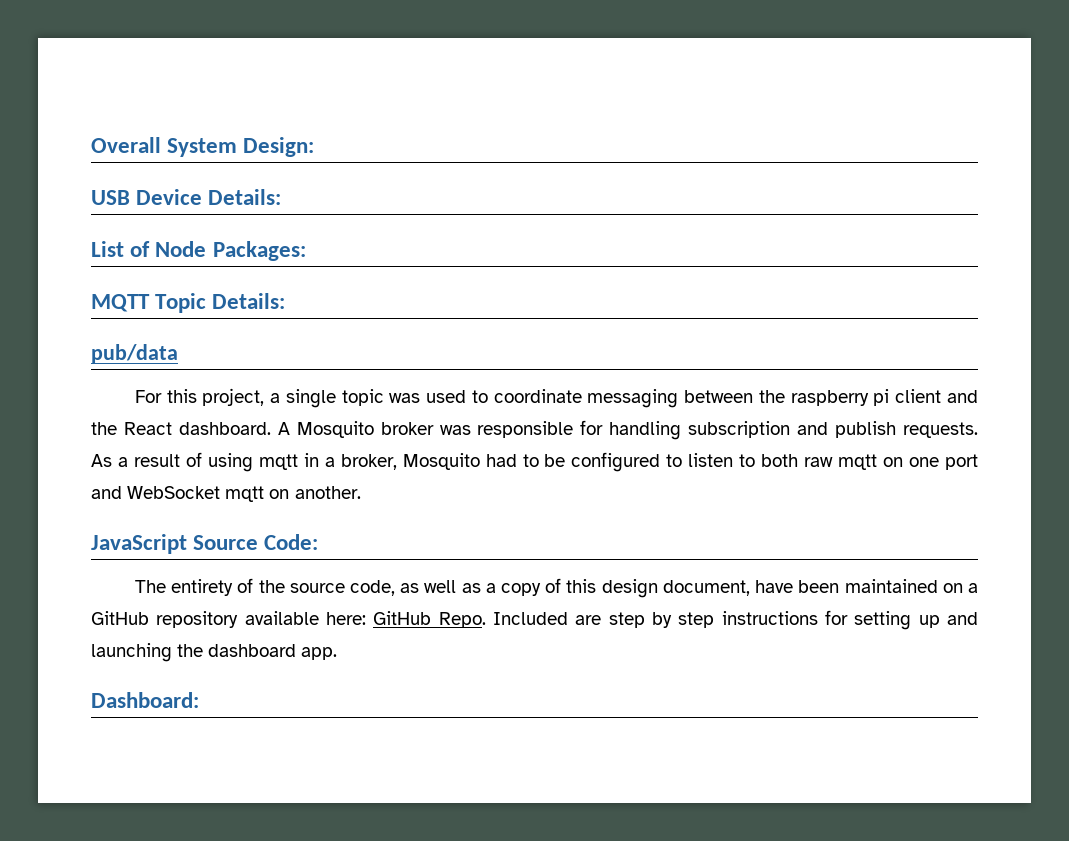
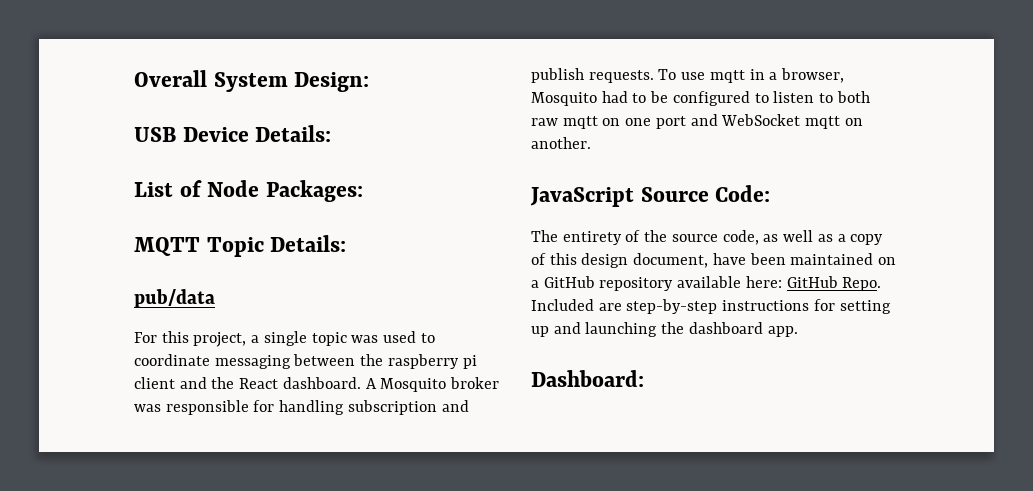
- As a result of using mqtt in a broker, Mosquito had to be configured to listen to both raw mqtt on one port and WebSocket mqtt on another.
+ To use mqtt in a browser, Mosquito had to be configured to listen to both raw mqtt on one port and WebSocket mqtt on another.
- Included are step by step instructions for setting up and launching the dashboard app.
+ Included are step-by-step instructions for setting up and launching the dashboard app.

